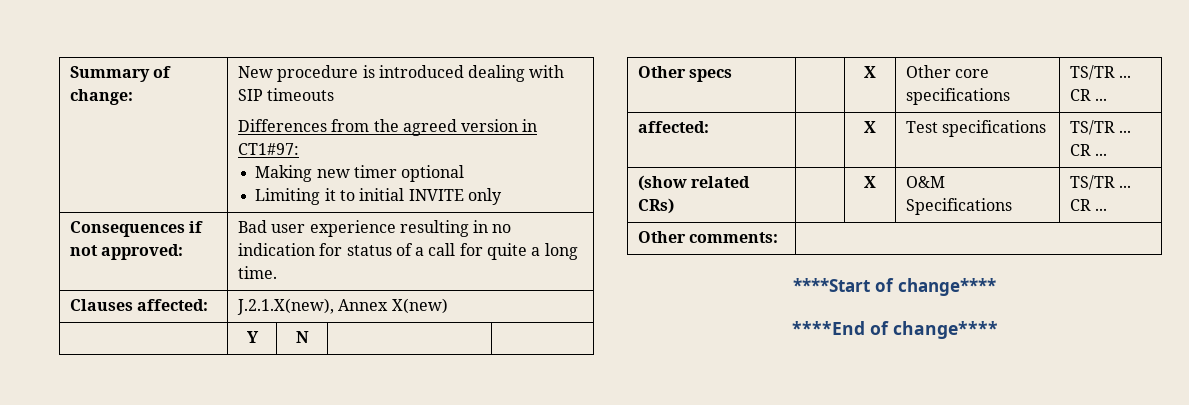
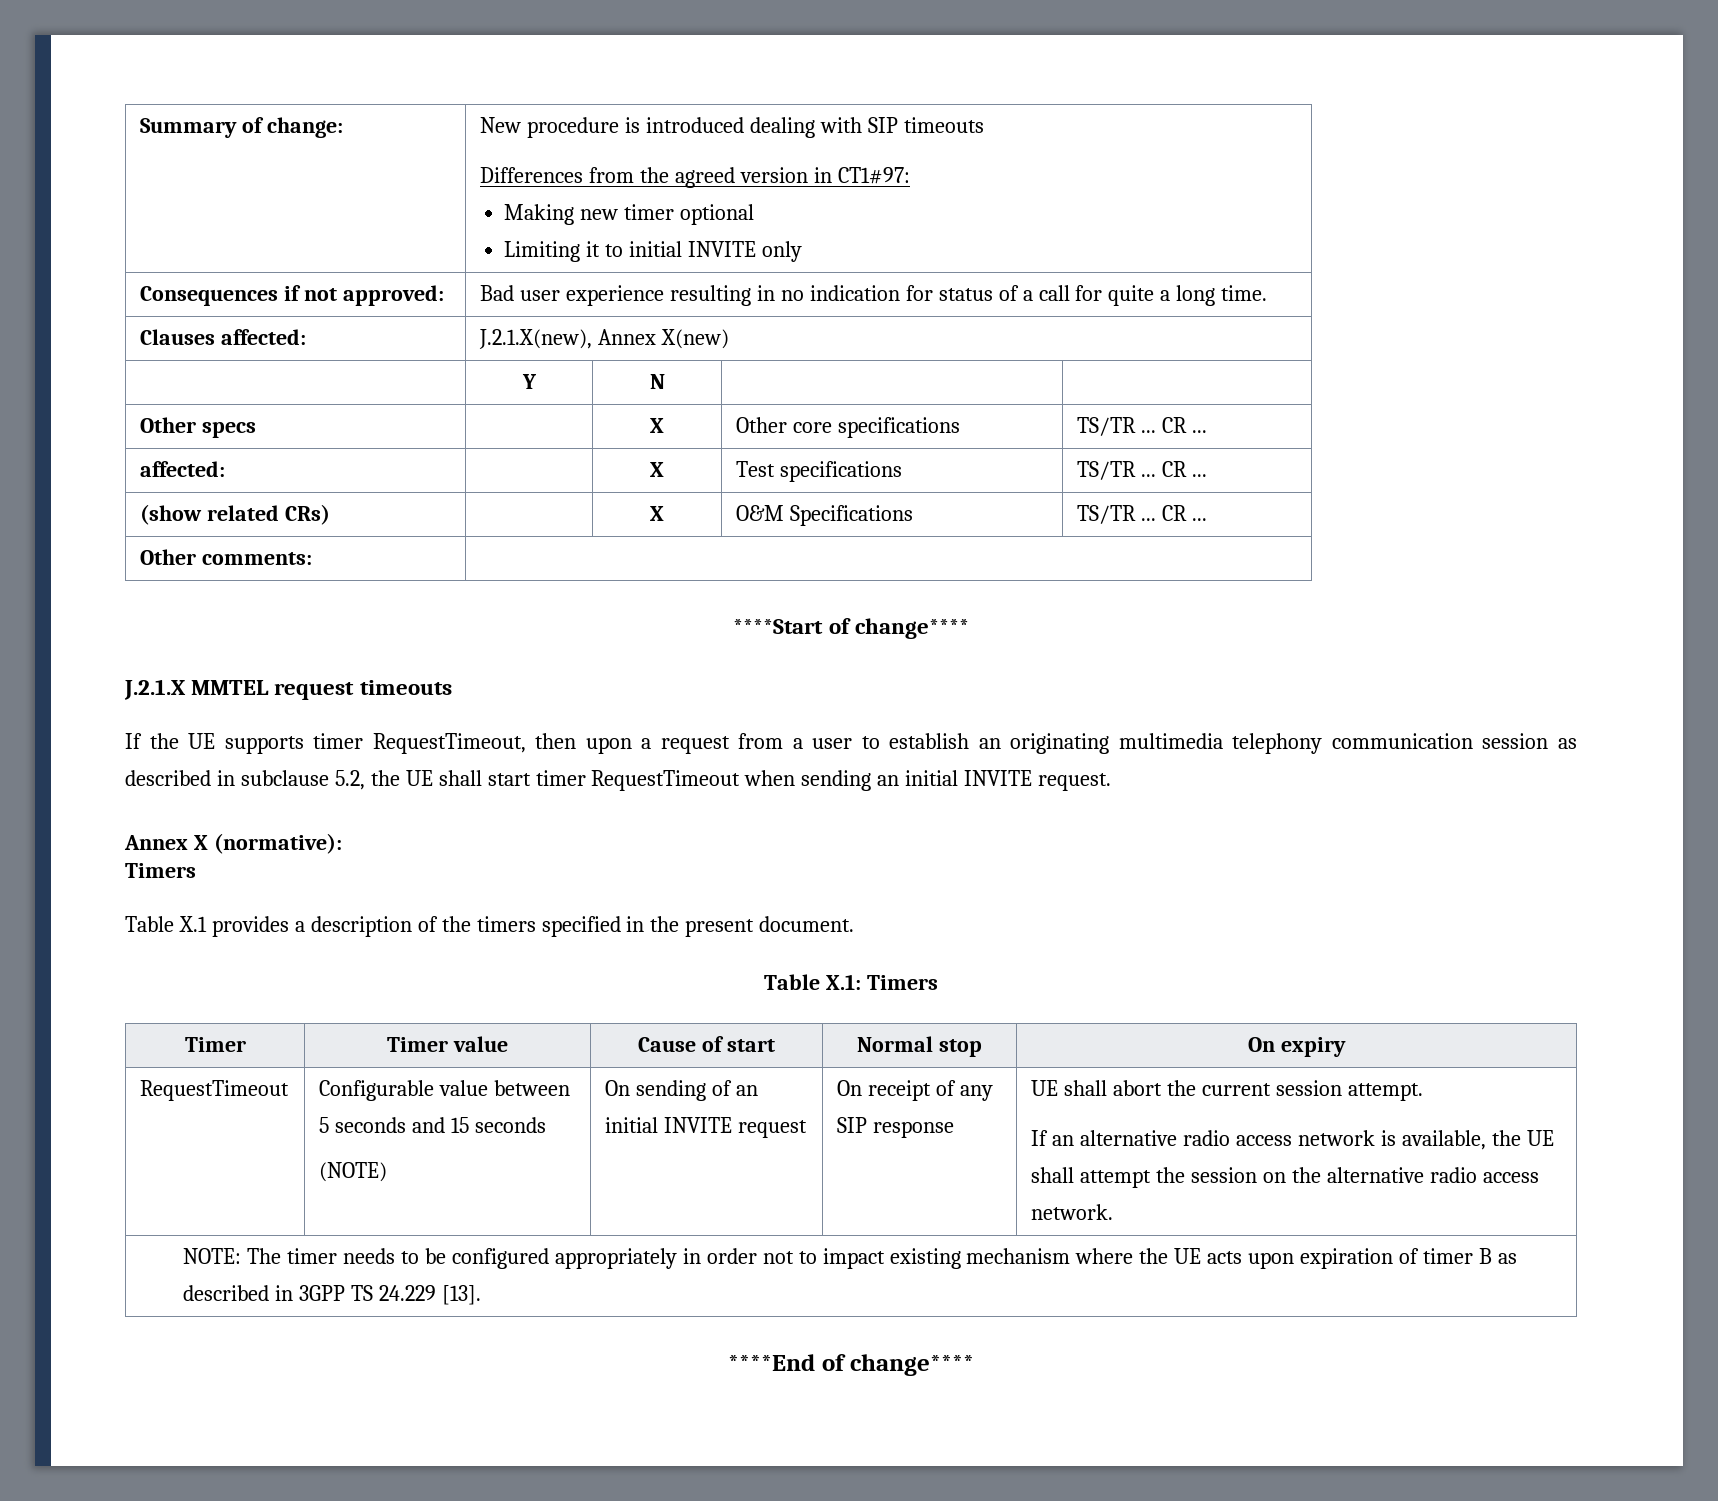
+ J.2.1.X MMTEL request timeouts
+ If the UE supports timer RequestTimeout, then upon a request from a user to establish an originating multimedia telephony communication session as described in subclause 5.2, the UE shall start timer RequestTimeout when sending an initial INVITE request.
+ Annex X (normative):
+ Timers
+ Table X.1 provides a description of the timers specified in the present document.
+ Table X.1: Timers
+ Timer | Timer value | Cause of start | Normal stop | On expiry
+ RequestTimeout | Configurable value between 5 seconds and 15 seconds
+ (NOTE) | On sending of an initial INVITE request | On receipt of any SIP response | UE shall abort the current session attempt.
+ If an alternative radio access network is available, the UE shall attempt the session on the alternative radio access network.
+ NOTE: The timer needs to be configured appropriately in order not to impact existing mechanism where the UE acts upon expiration of timer B as described in 3GPP TS 24.229 [13].

